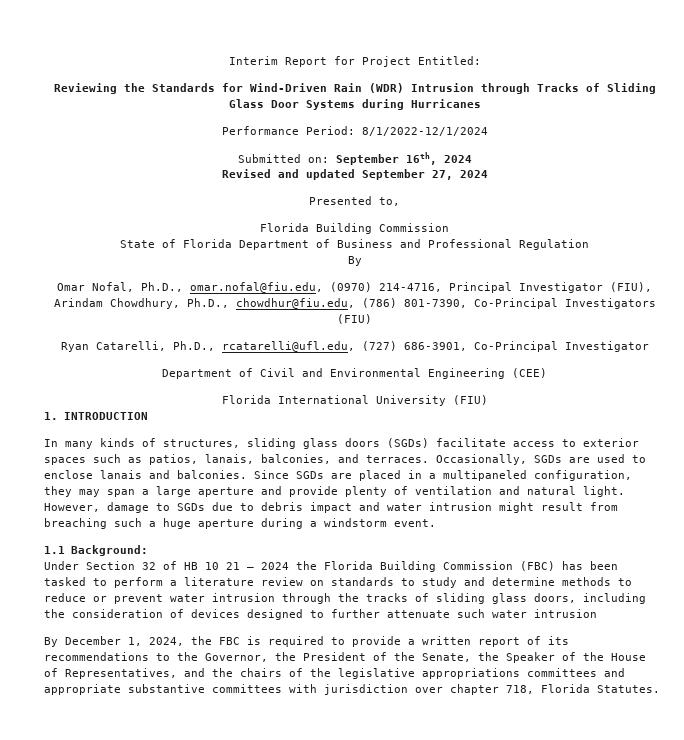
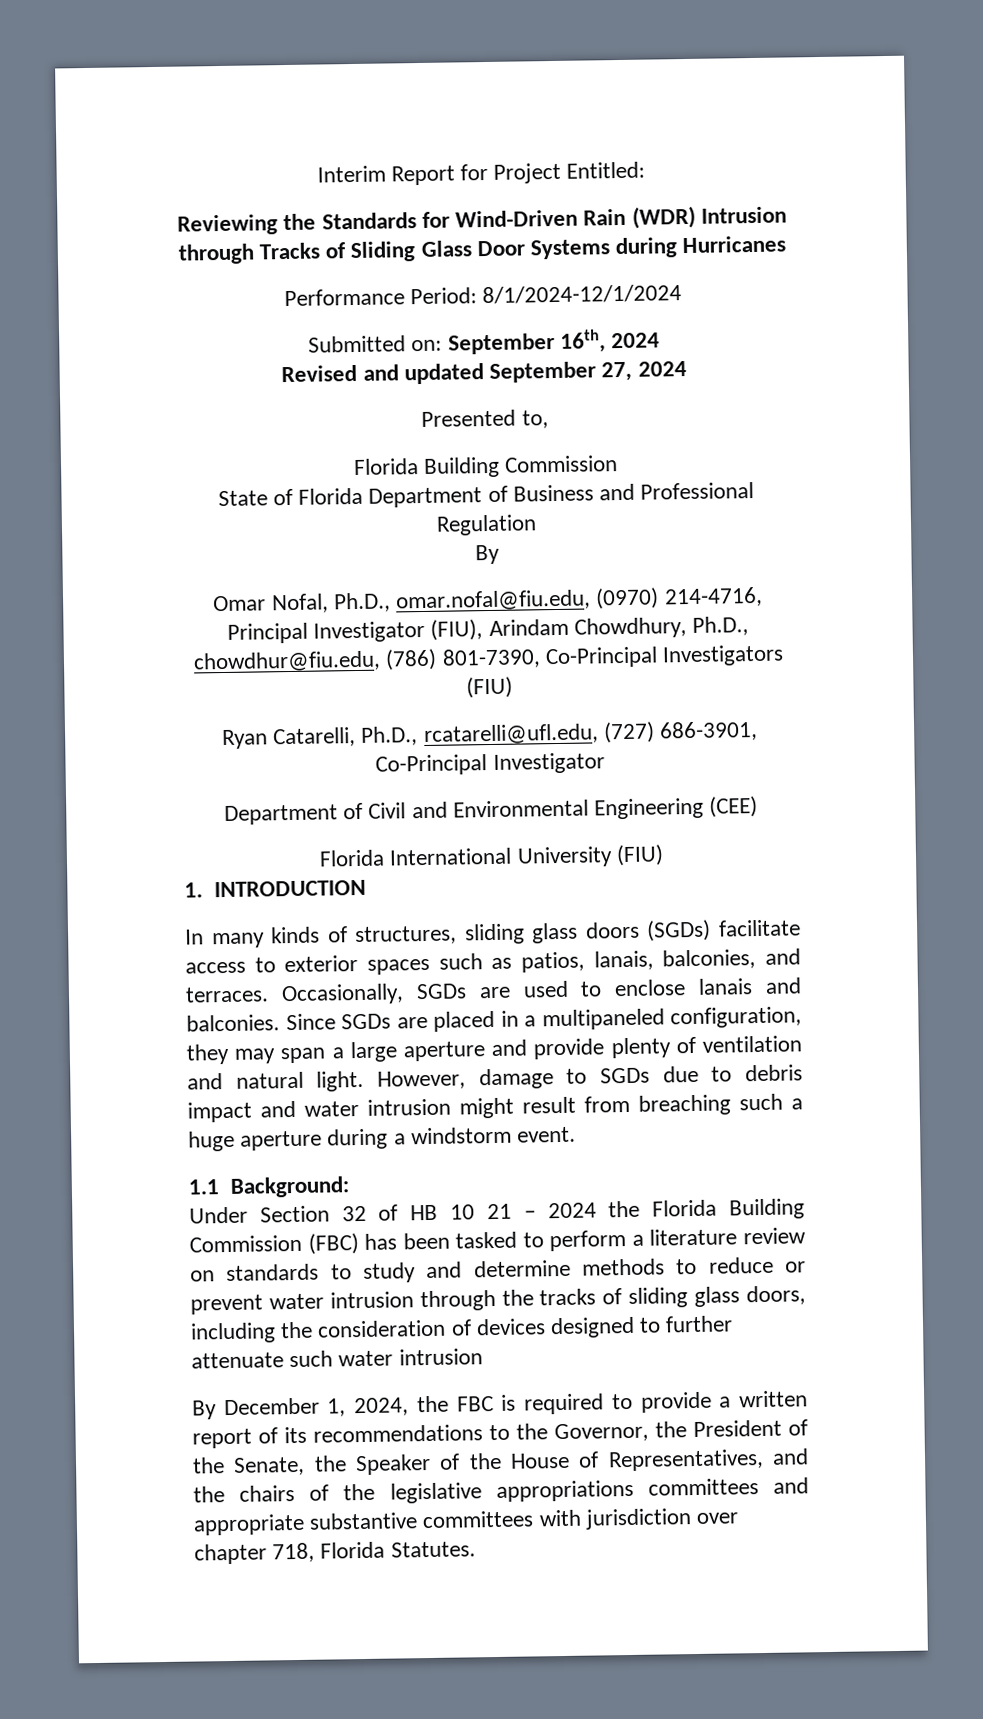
- Performance Period: 8/1/2022-12/1/2024
+ Performance Period: 8/1/2024-12/1/2024

